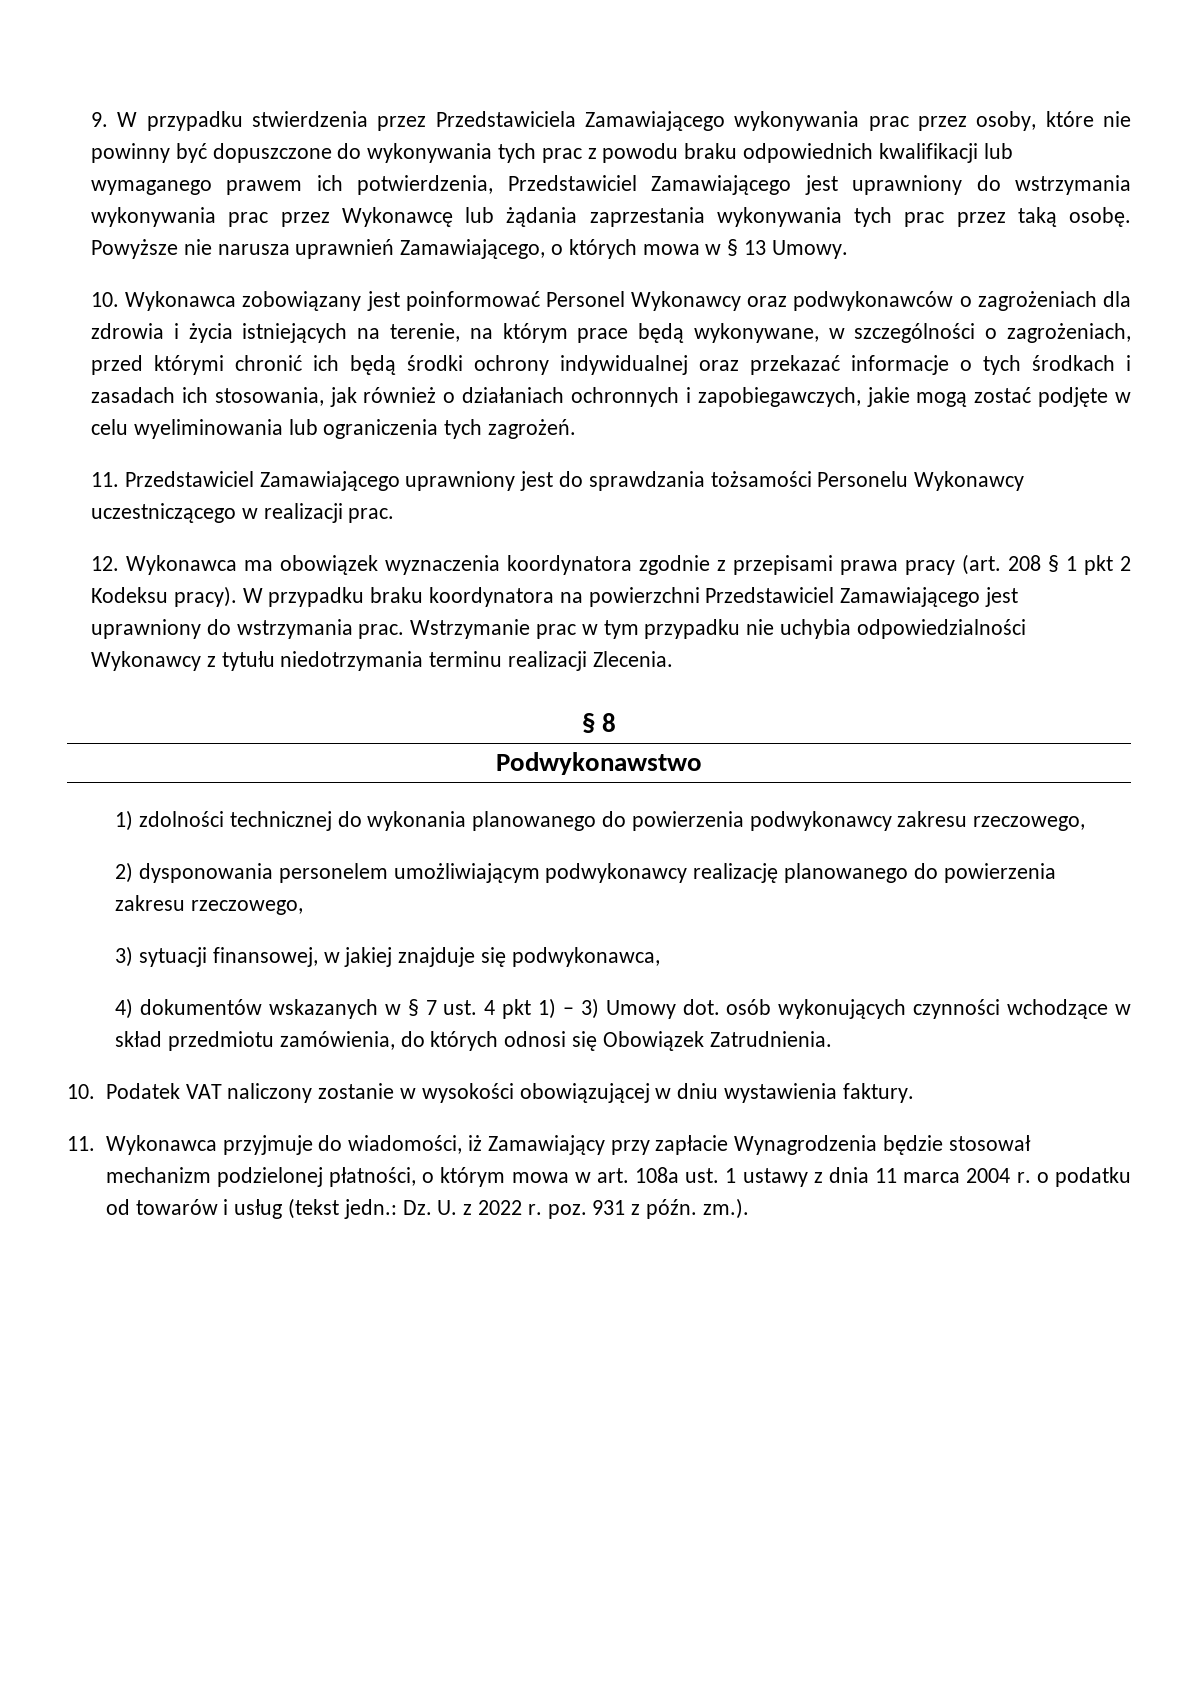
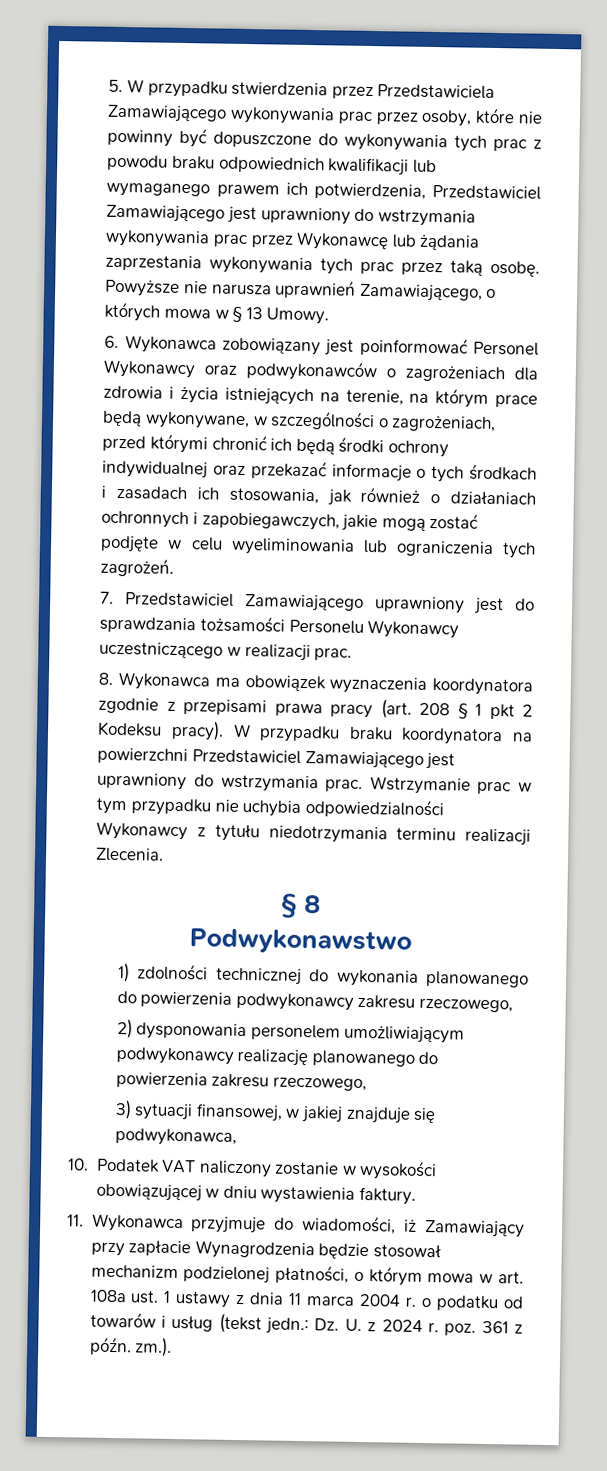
- 9. W przypadku stwierdzenia przez Przedstawiciela Zamawiającego wykonywania prac przez osoby, które nie powinny być dopuszczone do wykonywania tych prac z powodu braku odpowiednich kwalifikacji lub wymaganego prawem ich potwierdzenia, Przedstawiciel Zamawiającego jest uprawniony do wstrzymania wykonywania prac przez Wykonawcę lub żądania zaprzestania wykonywania tych prac przez taką osobę.
+ 5. W przypadku stwierdzenia przez Przedstawiciela Zamawiającego wykonywania prac przez osoby, które nie powinny być dopuszczone do wykonywania tych prac z powodu braku odpowiednich kwalifikacji lub wymaganego prawem ich potwierdzenia, Przedstawiciel Zamawiającego jest uprawniony do wstrzymania wykonywania prac przez Wykonawcę lub żądania zaprzestania wykonywania tych prac przez taką osobę.
- 10. Wykonawca zobowiązany jest poinformować Personel Wykonawcy oraz podwykonawców o zagrożeniach dla zdrowia i życia istniejących na terenie, na którym prace będą wykonywane, w szczególności o zagrożeniach, przed którymi chronić ich będą środki ochrony indywidualnej oraz przekazać informacje o tych środkach i zasadach ich stosowania, jak również o działaniach ochronnych i zapobiegawczych, jakie mogą zostać podjęte w celu wyeliminowania lub ograniczenia tych zagrożeń.
+ 6. Wykonawca zobowiązany jest poinformować Personel Wykonawcy oraz podwykonawców o zagrożeniach dla zdrowia i życia istniejących na terenie, na którym prace będą wykonywane, w szczególności o zagrożeniach, przed którymi chronić ich będą środki ochrony indywidualnej oraz przekazać informacje o tych środkach i zasadach ich stosowania, jak również o działaniach ochronnych i zapobiegawczych, jakie mogą zostać podjęte w celu wyeliminowania lub ograniczenia tych zagrożeń.
- 11. Przedstawiciel Zamawiającego uprawniony jest do sprawdzania tożsamości Personelu Wykonawcy uczestniczącego w realizacji prac.
+ 7. Przedstawiciel Zamawiającego uprawniony jest do sprawdzania tożsamości Personelu Wykonawcy uczestniczącego w realizacji prac.
- 12. Wykonawca ma obowiązek wyznaczenia koordynatora zgodnie z przepisami prawa pracy (art. 208 § 1 pkt 2 Kodeksu pracy).
+ 8. Wykonawca ma obowiązek wyznaczenia koordynatora zgodnie z przepisami prawa pracy (art. 208 § 1 pkt 2 Kodeksu pracy).
- 4) dokumentów wskazanych w § 7 ust. 4 pkt 1) – 3) Umowy dot. osób wykonujących czynności wchodzące w skład przedmiotu zamówienia, do których odnosi się Obowiązek Zatrudnienia.
- 11. Wykonawca przyjmuje do wiadomości, iż Zamawiający przy zapłacie Wynagrodzenia będzie stosował mechanizm podzielonej płatności, o którym mowa w art. 108a ust. 1 ustawy z dnia 11 marca 2004 r. o podatku od towarów i usług (tekst jedn.: Dz. U. z 2022 r. poz. 931 z późn. zm.).
+ 11. Wykonawca przyjmuje do wiadomości, iż Zamawiający przy zapłacie Wynagrodzenia będzie stosował mechanizm podzielonej płatności, o którym mowa w art. 108a ust. 1 ustawy z dnia 11 marca 2004 r. o podatku od towarów i usług (tekst jedn.: Dz. U. z 2024 r. poz. 361 z późn. zm.).

